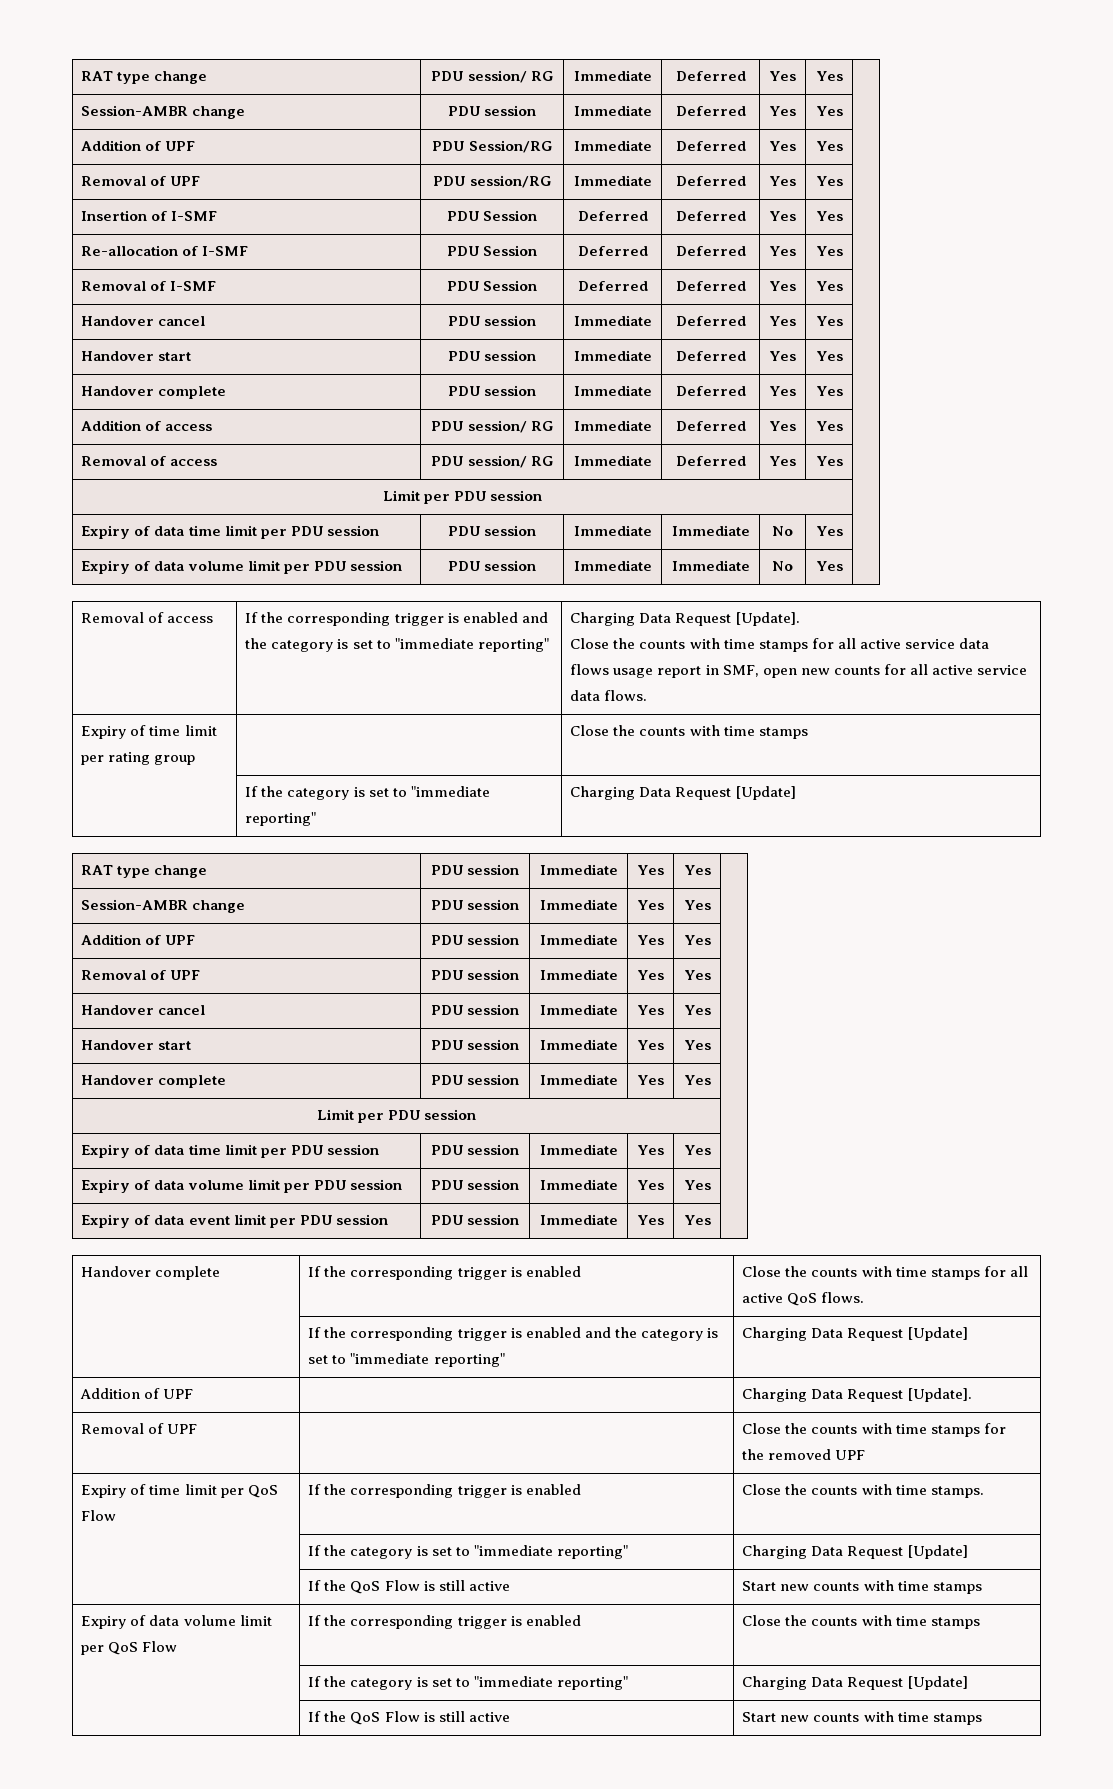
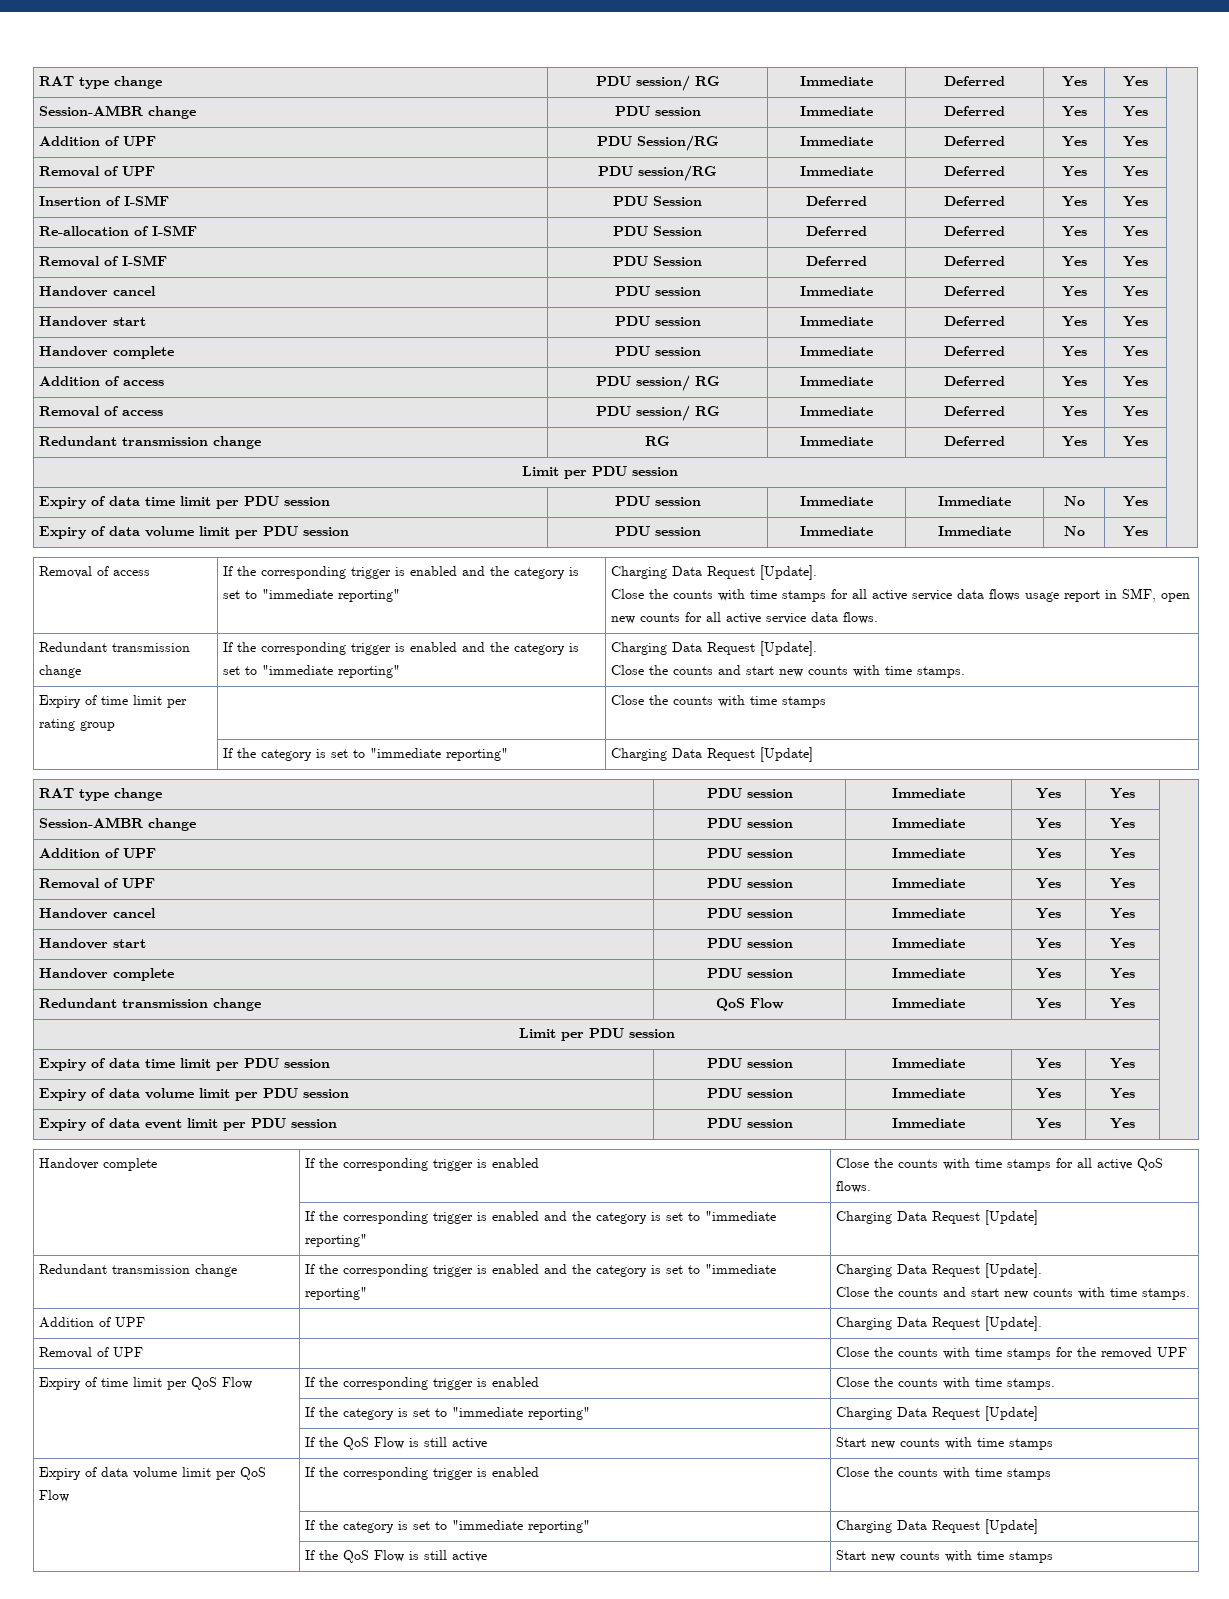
+ Redundant transmission change | RG | Immediate | Deferred | Yes | Yes |
  Close the counts with time stamps for all active service data flows usage report in SMF, open new counts for all active service data flows.
+ Redundant transmission change | If the corresponding trigger is enabled and the category is set to "immediate reporting" | Charging Data Request [Update].
+ Close the counts and start new counts with time stamps.
+ Redundant transmission change | QoS Flow | Immediate | Yes | Yes |
  | If the corresponding trigger is enabled and the category is set to "immediate reporting" | Charging Data Request [Update]
+ Redundant transmission change | If the corresponding trigger is enabled and the category is set to "immediate reporting" | Charging Data Request [Update].
+ Close the counts and start new counts with time stamps.

